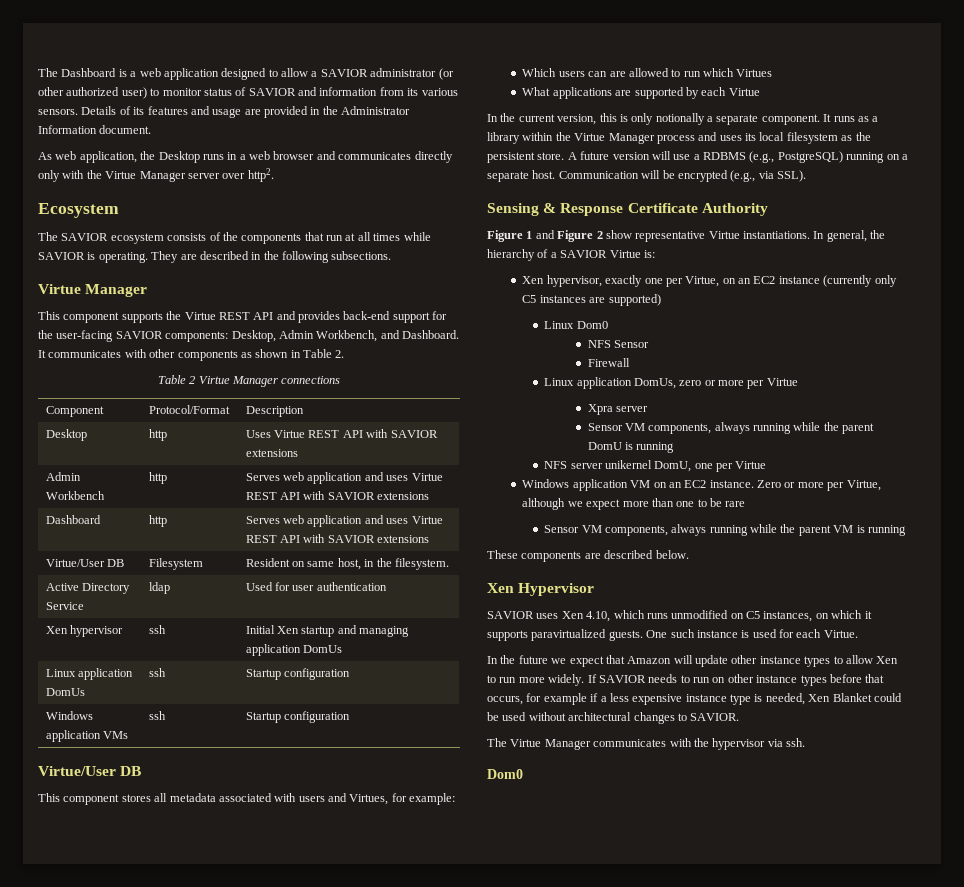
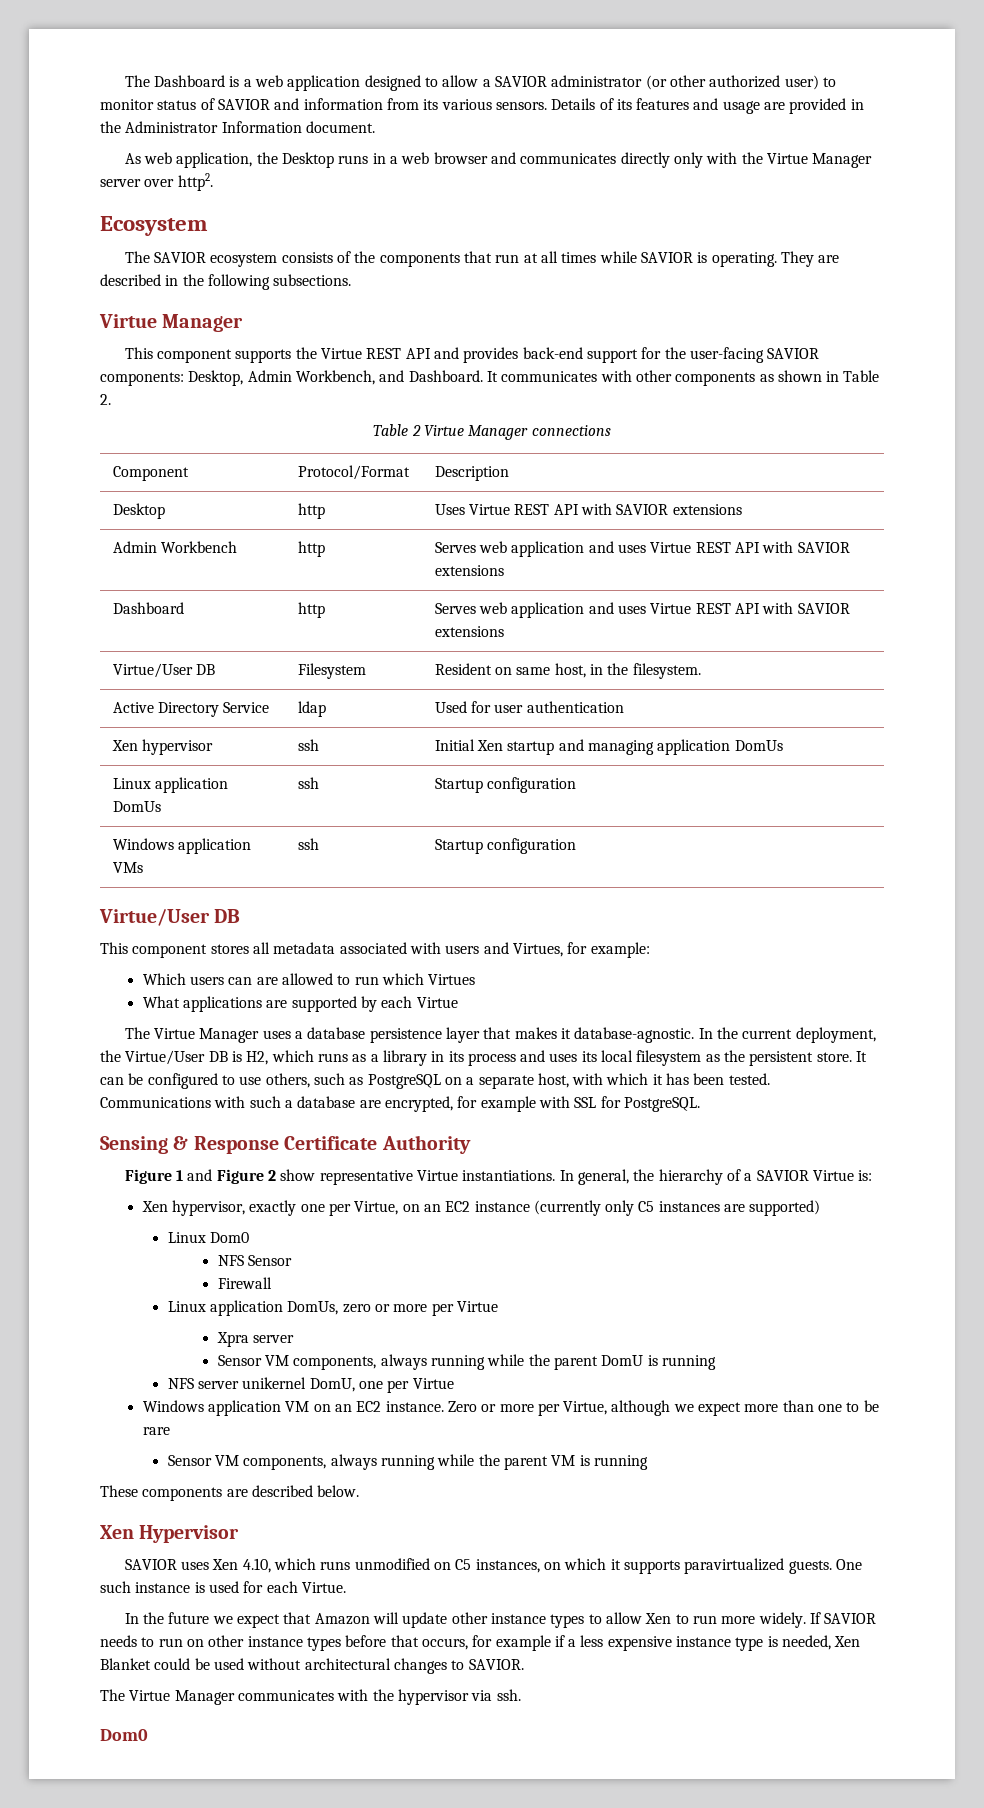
- In the current version, this is only notionally a separate component. It runs as a library within the Virtue Manager process and uses its local filesystem as the persistent store.
+ The Virtue Manager uses a database persistence layer that makes it database-agnostic. In the current deployment, the Virtue/User DB is H2, which runs as a library in its process and uses its local filesystem as the persistent store.
- A future version will use a RDBMS (e.g., PostgreSQL) running on a separate host. Communication will be encrypted (e.g., via SSL).
+ It can be configured to use others, such as PostgreSQL on a separate host, with which it has been tested. Communications with such a database are encrypted, for example with SSL for PostgreSQL.

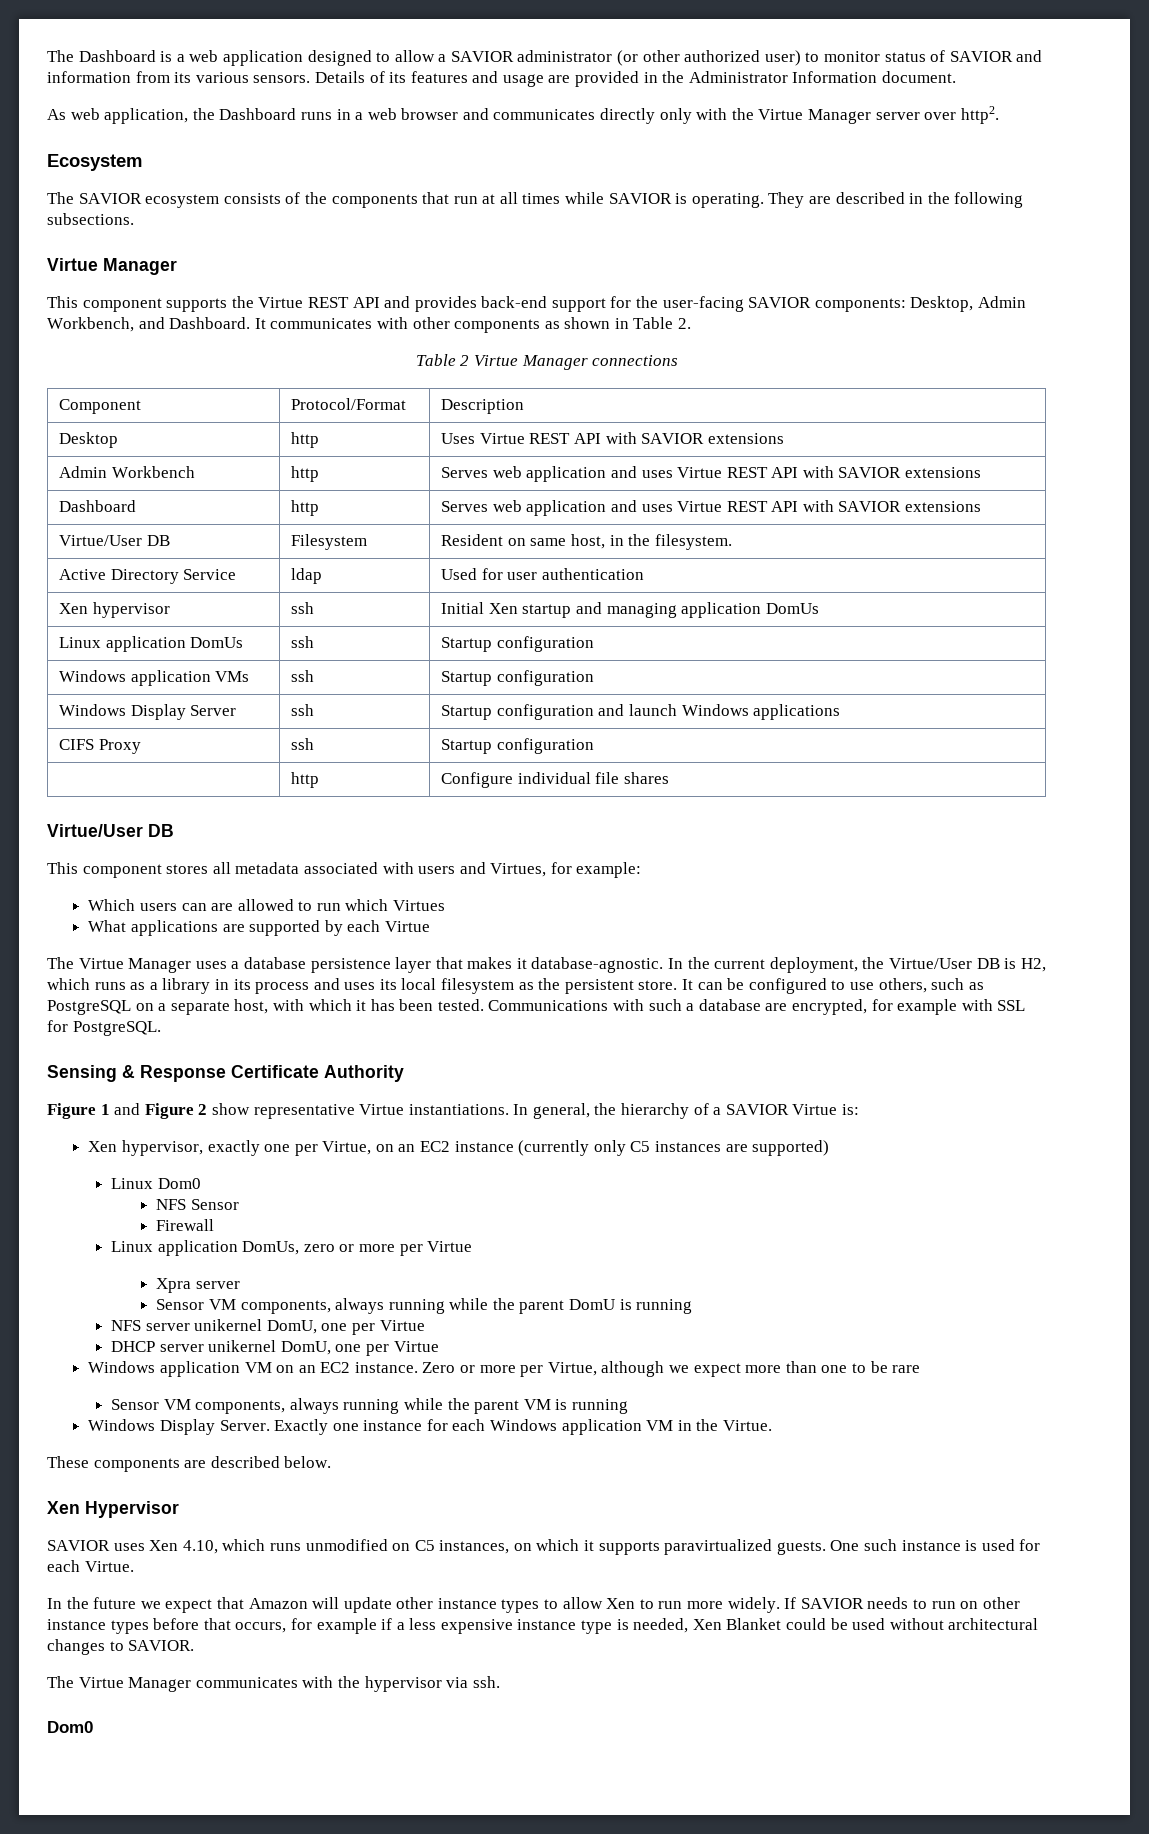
- As web application, the Desktop runs in a web browser and communicates directly only with the Virtue Manager server over http2.
+ As web application, the Dashboard runs in a web browser and communicates directly only with the Virtue Manager server over http2.
+ Windows Display Server | ssh | Startup configuration and launch Windows applications
+ CIFS Proxy | ssh | Startup configuration
+ | http | Configure individual file shares
+ DHCP server unikernel DomU, one per Virtue
+ Windows Display Server. Exactly one instance for each Windows application VM in the Virtue.

